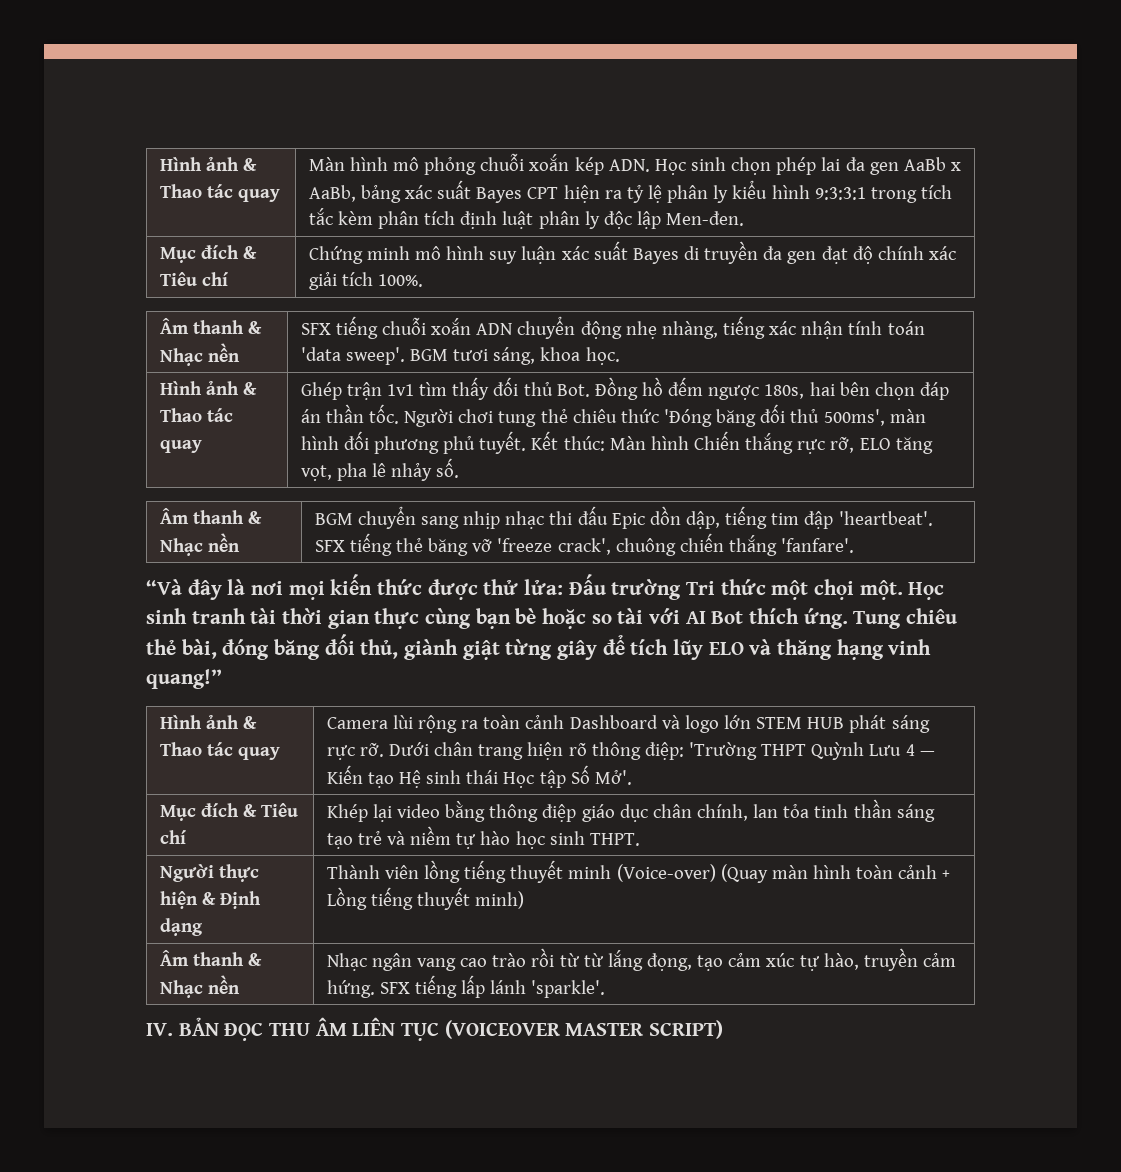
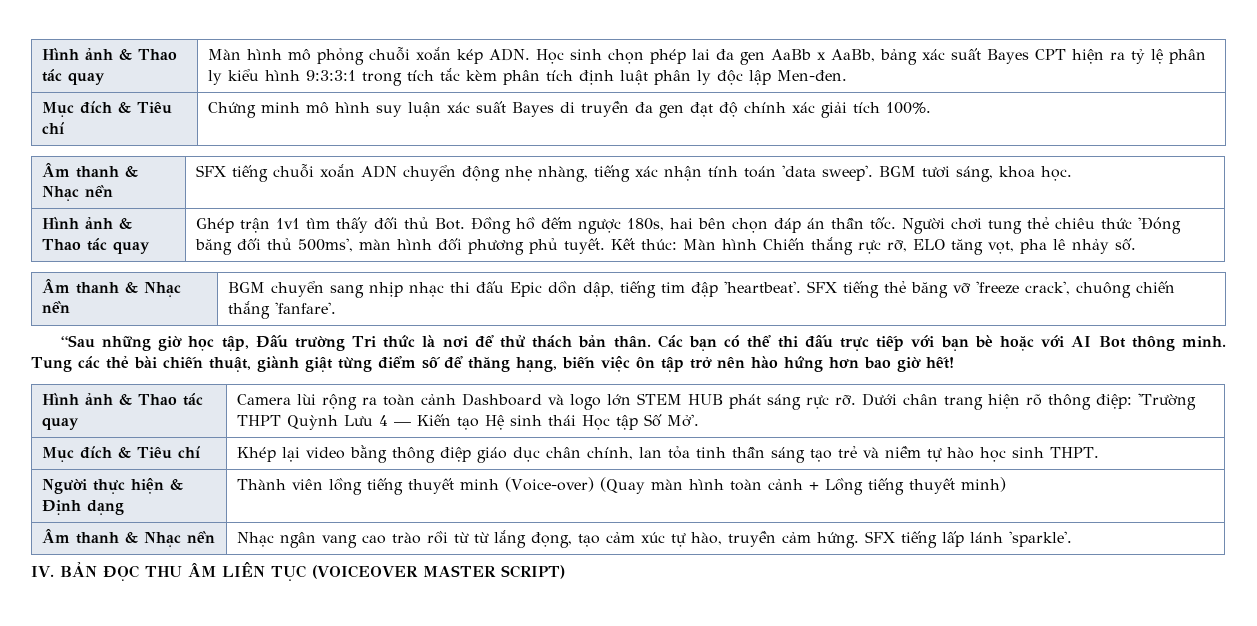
- “Và đây là nơi mọi kiến thức được thử lửa: Đấu trường Tri thức một chọi một. Học sinh tranh tài thời gian thực cùng bạn bè hoặc so tài với AI Bot thích ứng. Tung chiêu thẻ bài, đóng băng đối thủ, giành giật từng giây để tích lũy ELO và thăng hạng vinh quang!”
+ “Sau những giờ học tập, Đấu trường Tri thức là nơi để thử thách bản thân. Các bạn có thể thi đấu trực tiếp với bạn bè hoặc với AI Bot thông minh. Tung các thẻ bài chiến thuật, giành giật từng điểm số để thăng hạng, biến việc ôn tập trở nên hào hứng hơn bao giờ hết!

